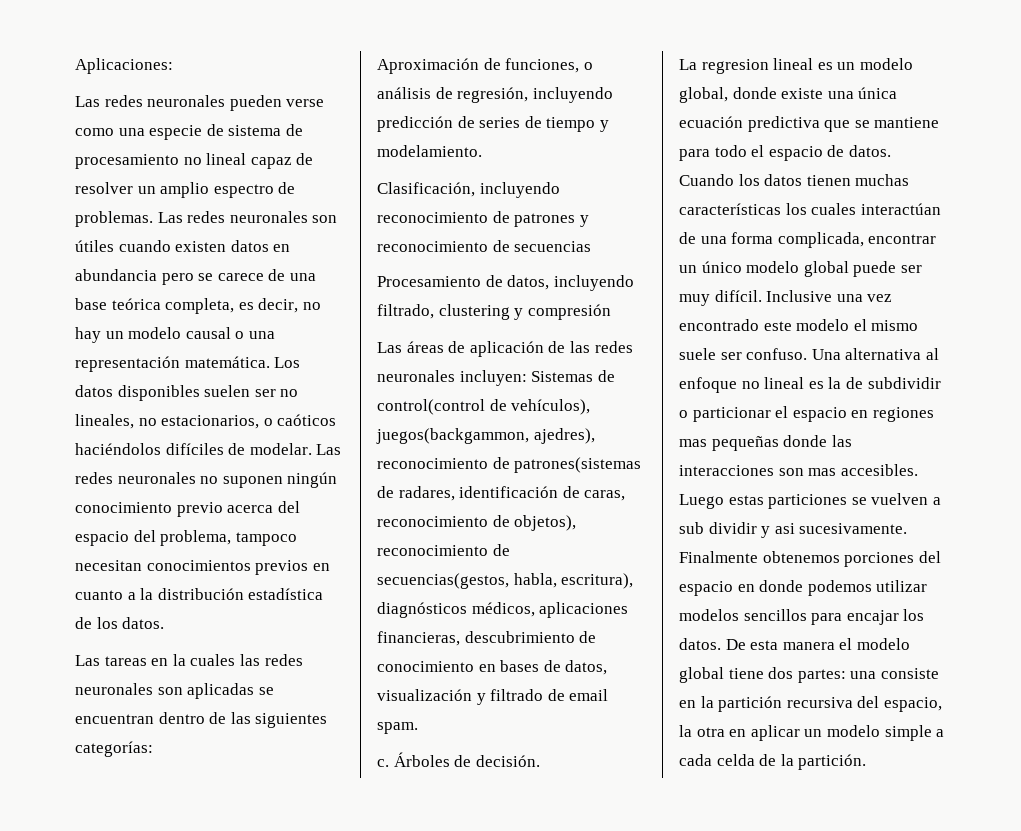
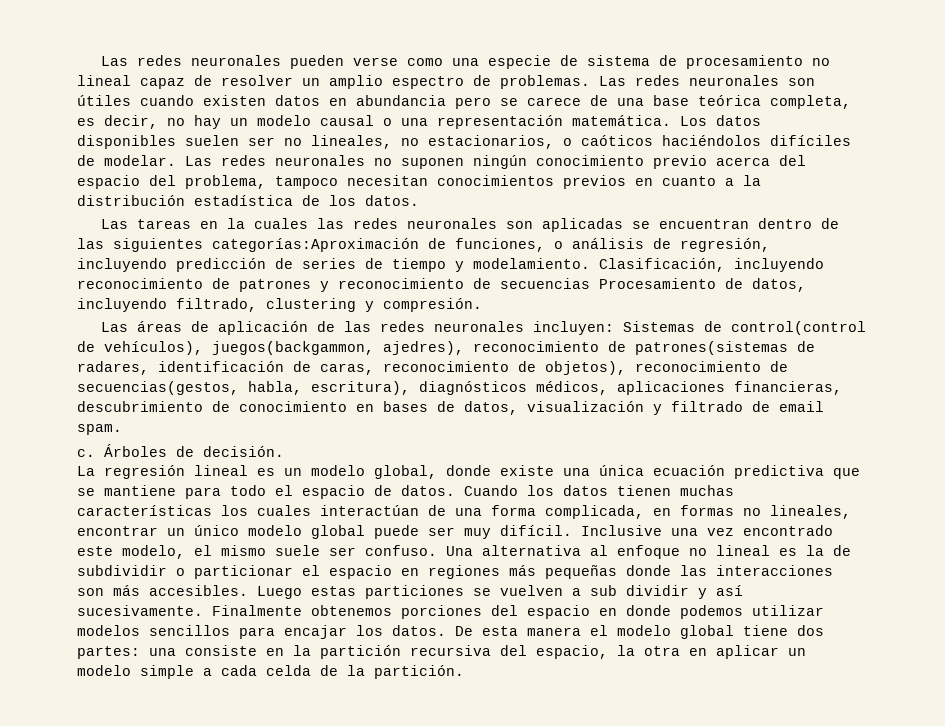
- Aplicaciones:
- Las tareas en la cuales las redes neuronales son aplicadas se encuentran dentro de las siguientes categorías:
- Aproximación de funciones, o análisis de regresión, incluyendo predicción de series de tiempo y modelamiento.
- Clasificación, incluyendo reconocimiento de patrones y reconocimiento de secuencias
- Procesamiento de datos, incluyendo filtrado, clustering y compresión
+ Las tareas en la cuales las redes neuronales son aplicadas se encuentran dentro de las siguientes categorías:Aproximación de funciones, o análisis de regresión, incluyendo predicción de series de tiempo y modelamiento. Clasificación, incluyendo reconocimiento de patrones y reconocimiento de secuencias Procesamiento de datos, incluyendo filtrado, clustering y compresión.
- La regresion lineal es un modelo global, donde existe una única ecuación predictiva que se mantiene para todo el espacio de datos.
+ La regresión lineal es un modelo global, donde existe una única ecuación predictiva que se mantiene para todo el espacio de datos.
- Cuando los datos tienen muchas características los cuales interactúan de una forma complicada, encontrar un único modelo global puede ser muy difícil.
+ Cuando los datos tienen muchas características los cuales interactúan de una forma complicada, en formas no lineales, encontrar un único modelo global puede ser muy difícil.
- Inclusive una vez encontrado este modelo el mismo suele ser confuso.
+ Inclusive una vez encontrado este modelo, el mismo suele ser confuso.
- Una alternativa al enfoque no lineal es la de subdividir o particionar el espacio en regiones mas pequeñas donde las interacciones son mas accesibles.
+ Una alternativa al enfoque no lineal es la de subdividir o particionar el espacio en regiones más pequeñas donde las interacciones son más accesibles.
- Luego estas particiones se vuelven a sub dividir y asi sucesivamente.
+ Luego estas particiones se vuelven a sub dividir y así sucesivamente.

